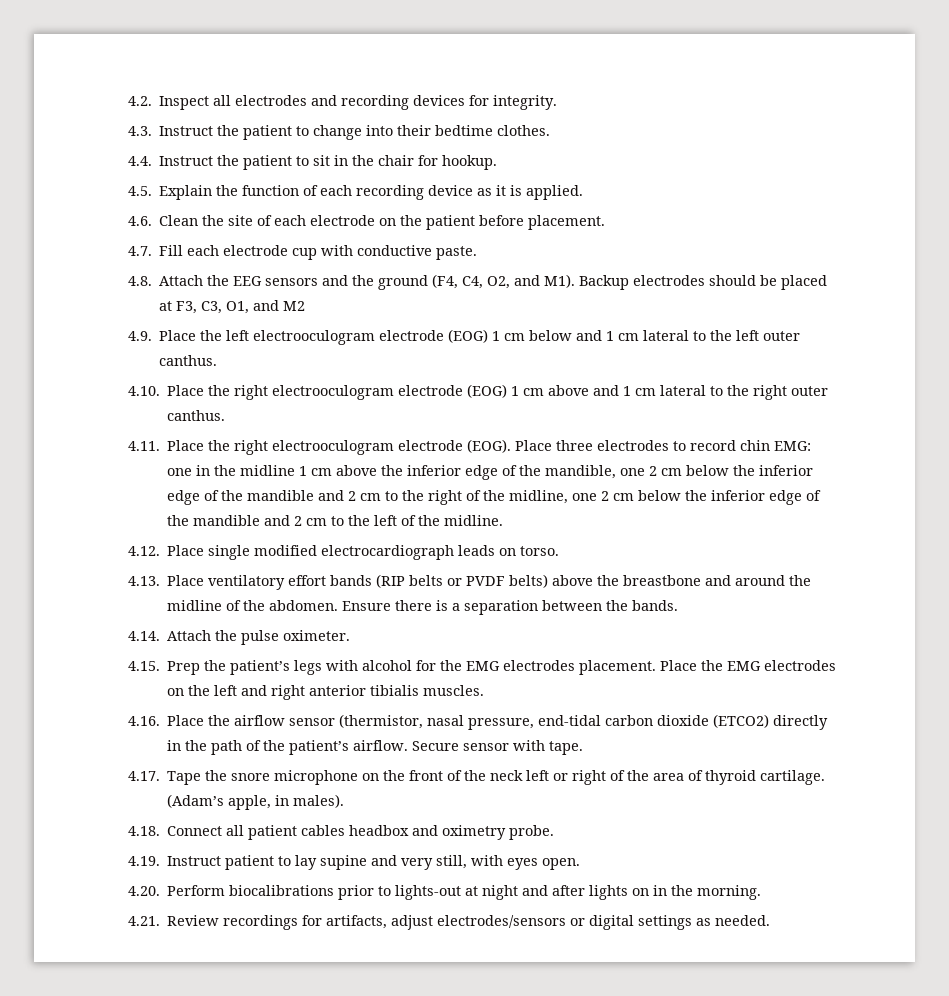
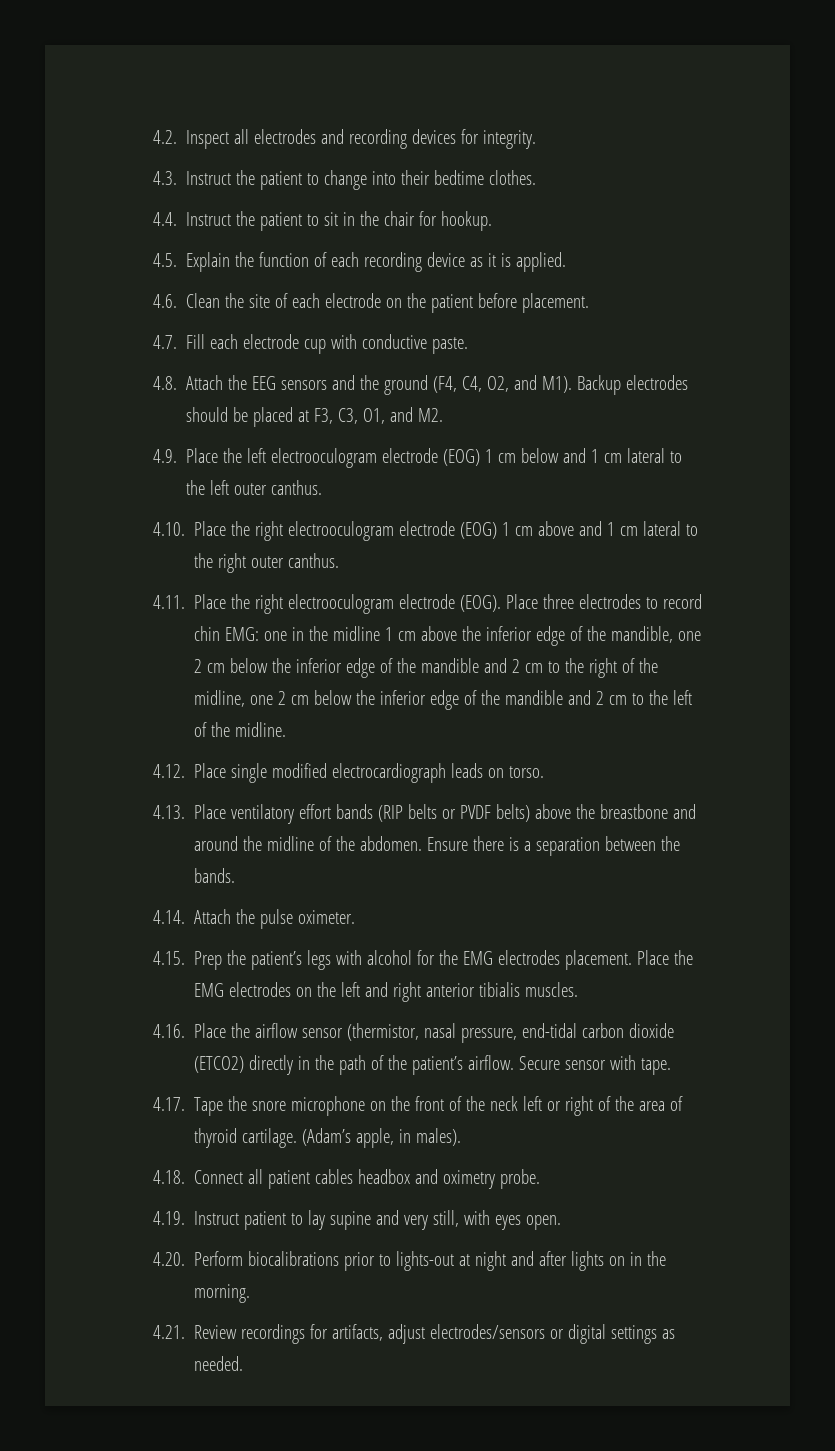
- 4.8. Attach the EEG sensors and the ground (F4, C4, O2, and M1). Backup electrodes should be placed at F3, C3, O1, and M2
+ 4.8. Attach the EEG sensors and the ground (F4, C4, O2, and M1). Backup electrodes should be placed at F3, C3, O1, and M2.

